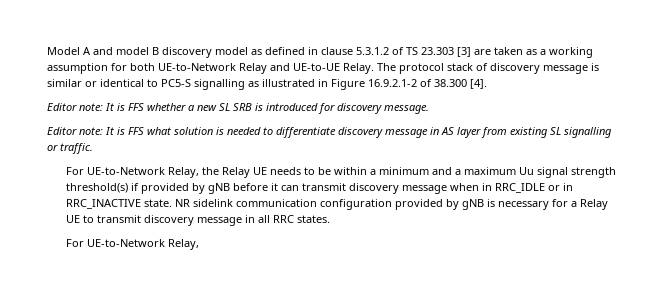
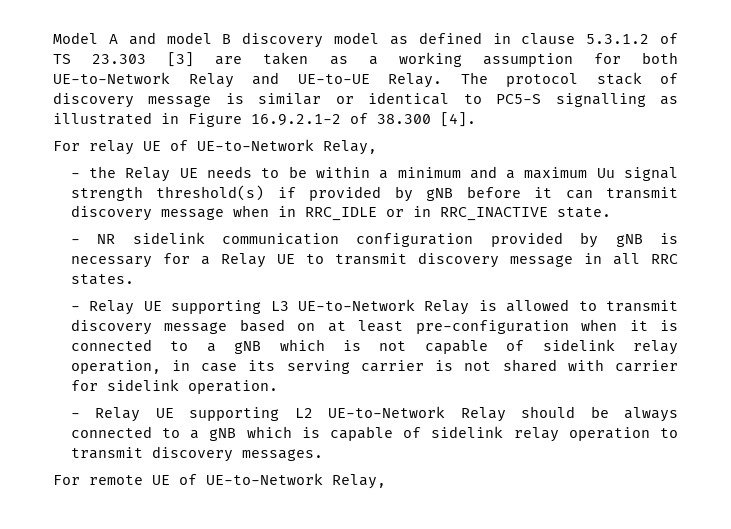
- Editor note: It is FFS whether a new SL SRB is introduced for discovery message.
- Editor note: It is FFS what solution is needed to differentiate discovery message in AS layer from existing SL signalling or traffic.
- For UE-to-Network Relay, the Relay UE needs to be within a minimum and a maximum Uu signal strength threshold(s) if provided by gNB before it can transmit discovery message when in RRC_IDLE or in RRC_INACTIVE state. NR sidelink communication configuration provided by gNB is necessary for a Relay UE to transmit discovery message in all RRC states.
- For UE-to-Network Relay,
+ For relay UE of UE-to-Network Relay,
+ - the Relay UE needs to be within a minimum and a maximum Uu signal strength threshold(s) if provided by gNB before it can transmit discovery message when in RRC_IDLE or in RRC_INACTIVE state.
+ - NR sidelink communication configuration provided by gNB is necessary for a Relay UE to transmit discovery message in all RRC states.
+ - Relay UE supporting L3 UE-to-Network Relay is allowed to transmit discovery message based on at least pre-configuration when it is connected to a gNB which is not capable of sidelink relay operation, in case its serving carrier is not shared with carrier for sidelink operation.
+ - Relay UE supporting L2 UE-to-Network Relay should be always connected to a gNB which is capable of sidelink relay operation to transmit discovery messages.
+ For remote UE of UE-to-Network Relay,

